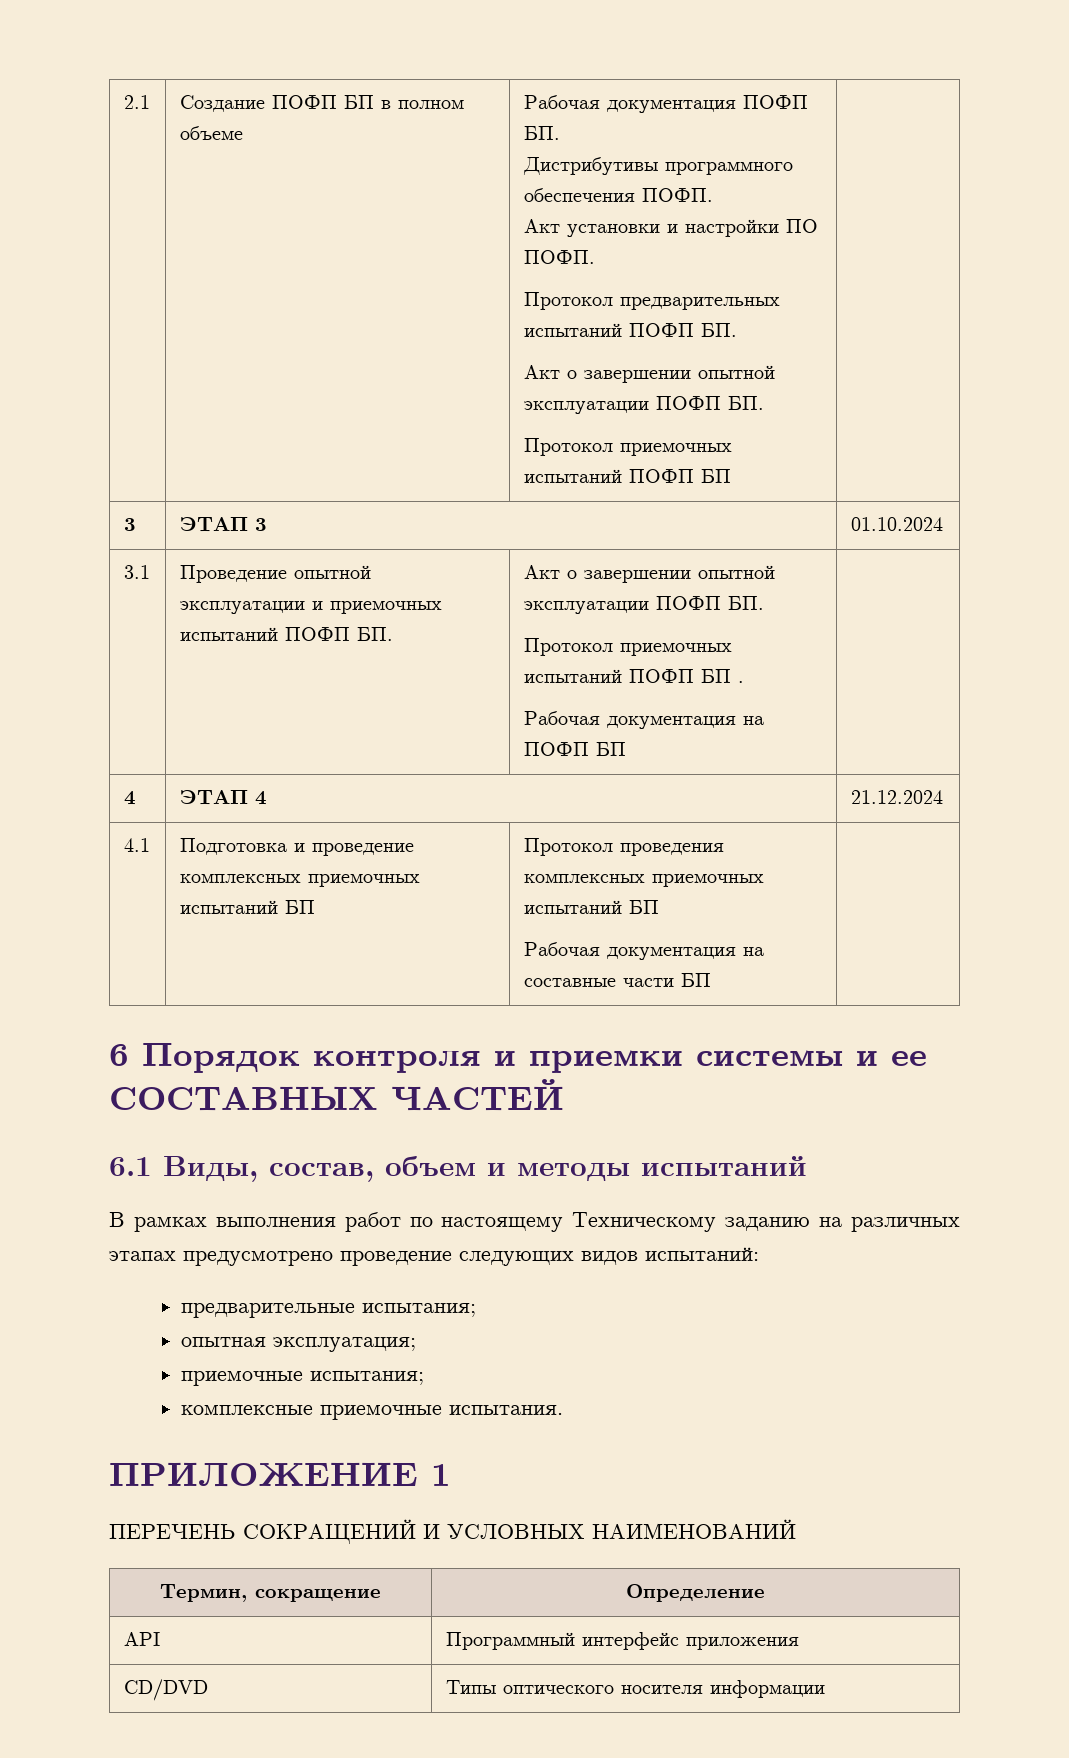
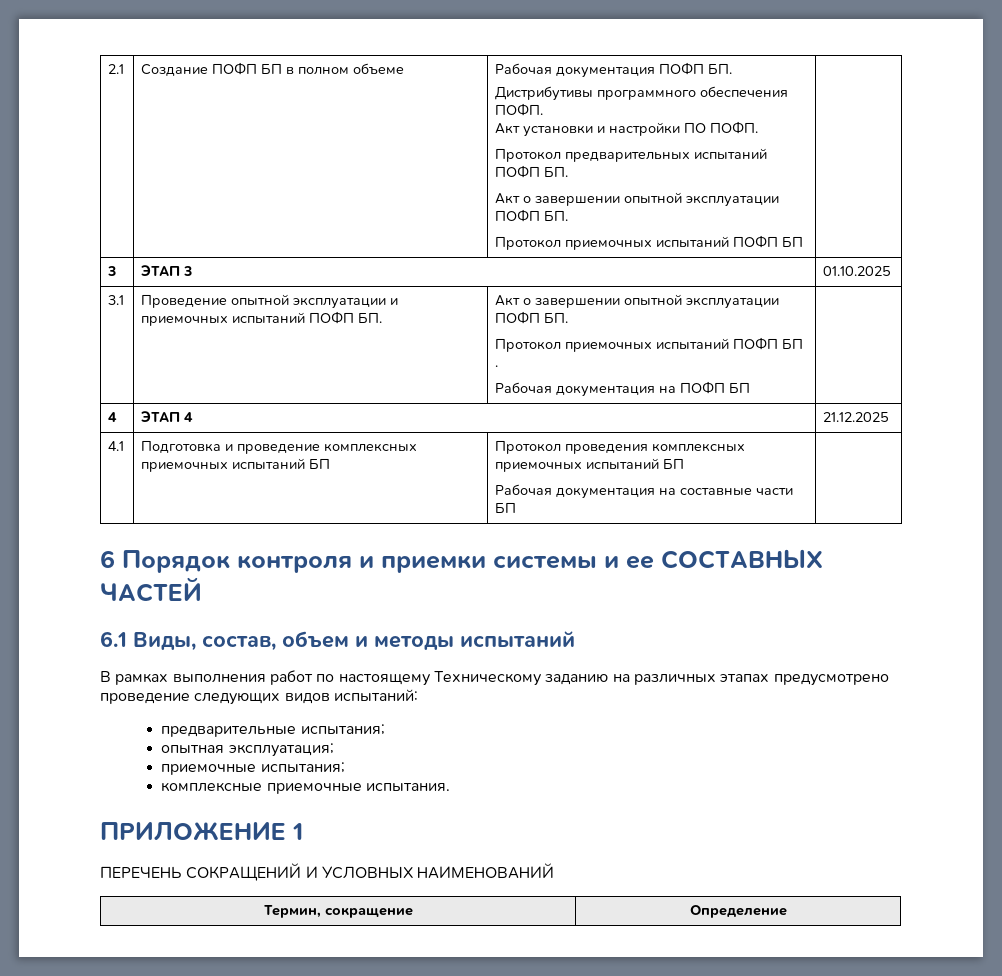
- 3 | ЭТАП 3 | 01.10.2024
+ 3 | ЭТАП 3 | 01.10.2025
- 4 | ЭТАП 4 | 21.12.2024
+ 4 | ЭТАП 4 | 21.12.2025
- API | Программный интерфейс приложения
- CD/DVD | Типы оптического носителя информации

